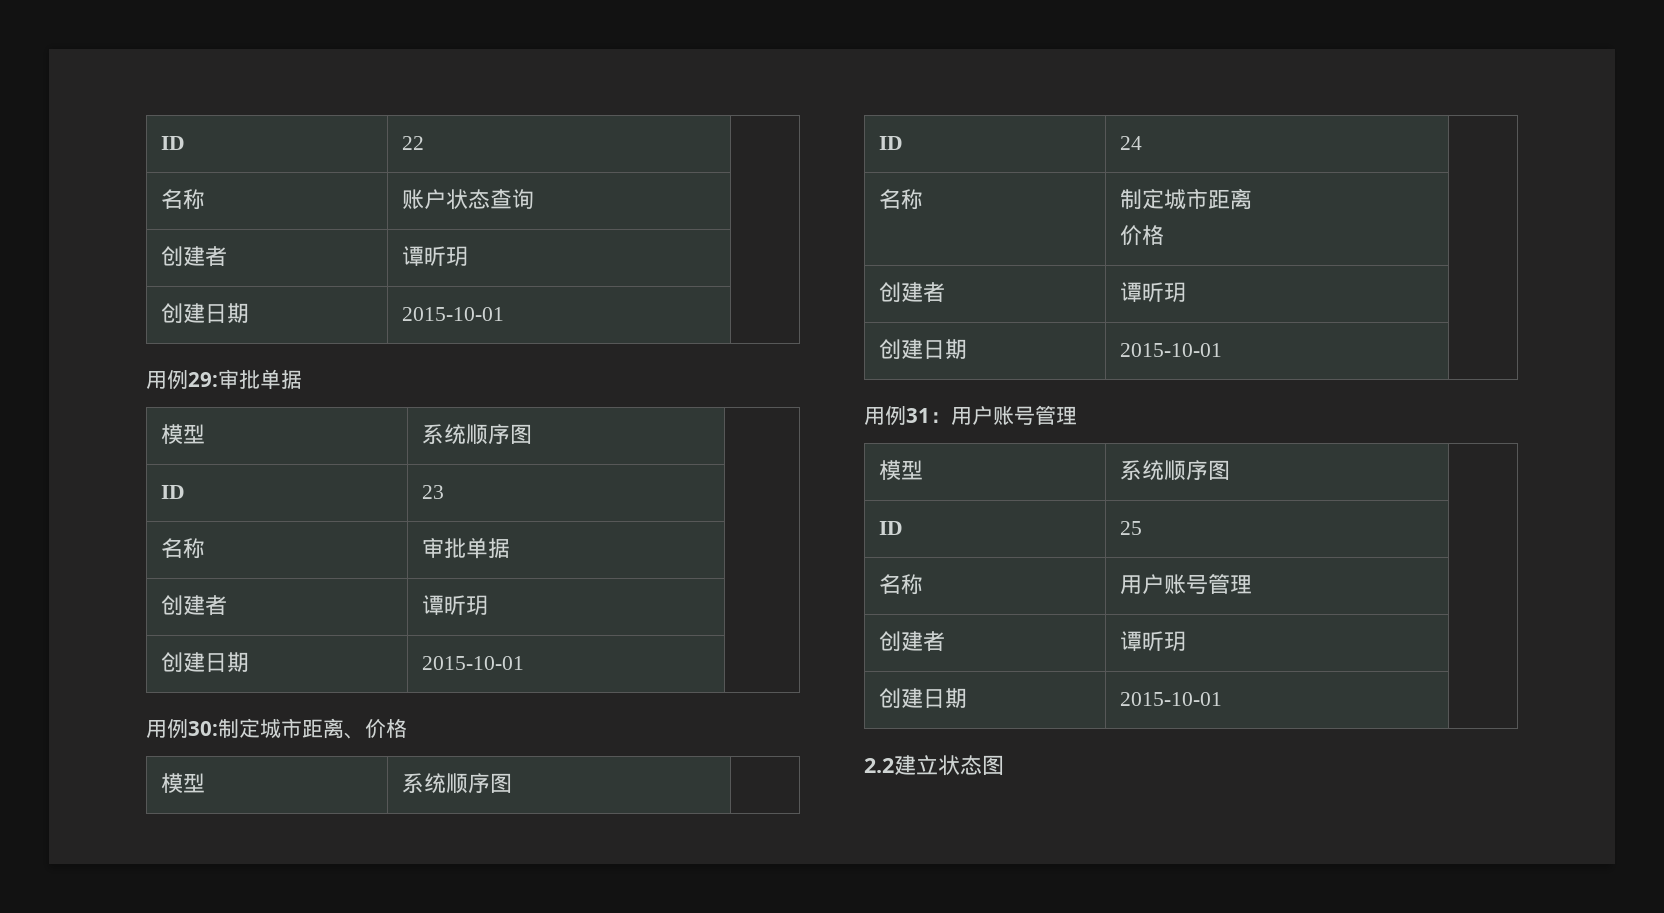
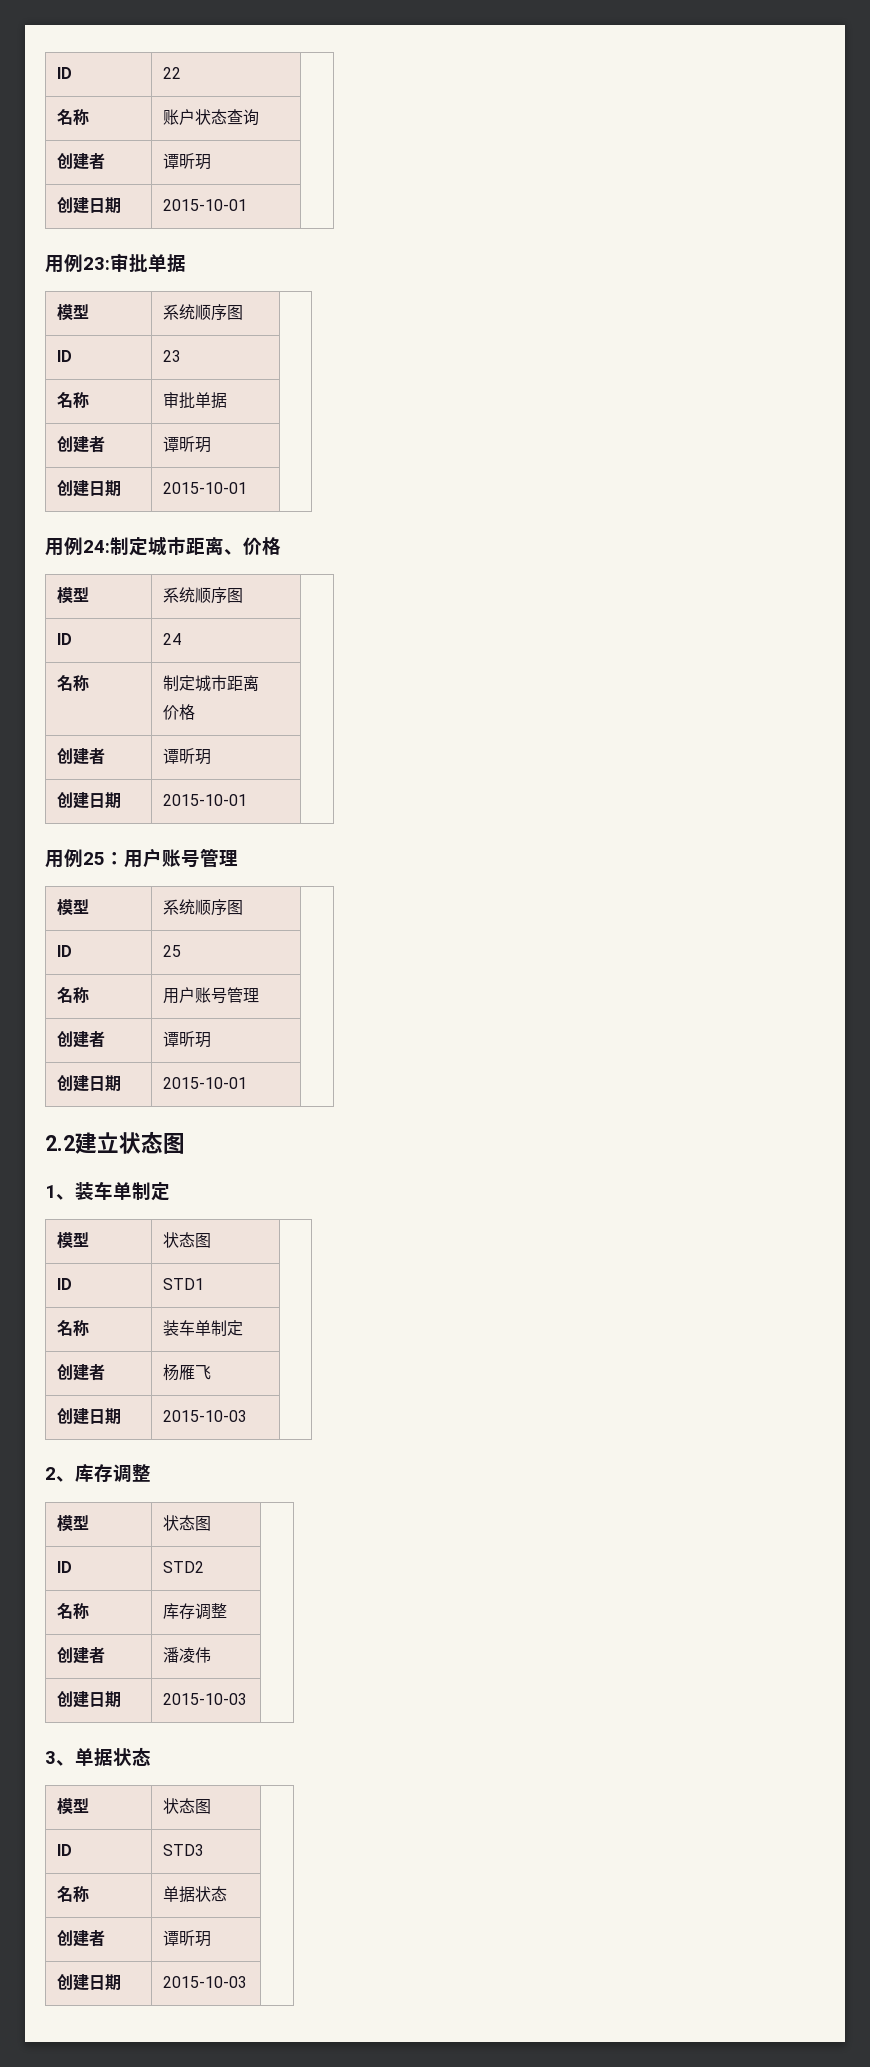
- 用例29:审批单据
+ 用例23:审批单据
- 用例30:制定城市距离、价格
+ 用例24:制定城市距离、价格
- 用例31：用户账号管理
+ 用例25：用户账号管理
+ 1、装车单制定
+ 模型 | 状态图 |
+ ID | STD1 |
+ 名称 | 装车单制定 |
+ 创建者 | 杨雁飞 |
+ 创建日期 | 2015-10-03 |
+ 2、库存调整
+ 模型 | 状态图 |
+ ID | STD2 |
+ 名称 | 库存调整 |
+ 创建者 | 潘凌伟 |
+ 创建日期 | 2015-10-03 |
+ 3、单据状态
+ 模型 | 状态图 |
+ ID | STD3 |
+ 名称 | 单据状态 |
+ 创建者 | 谭昕玥 |
+ 创建日期 | 2015-10-03 |

